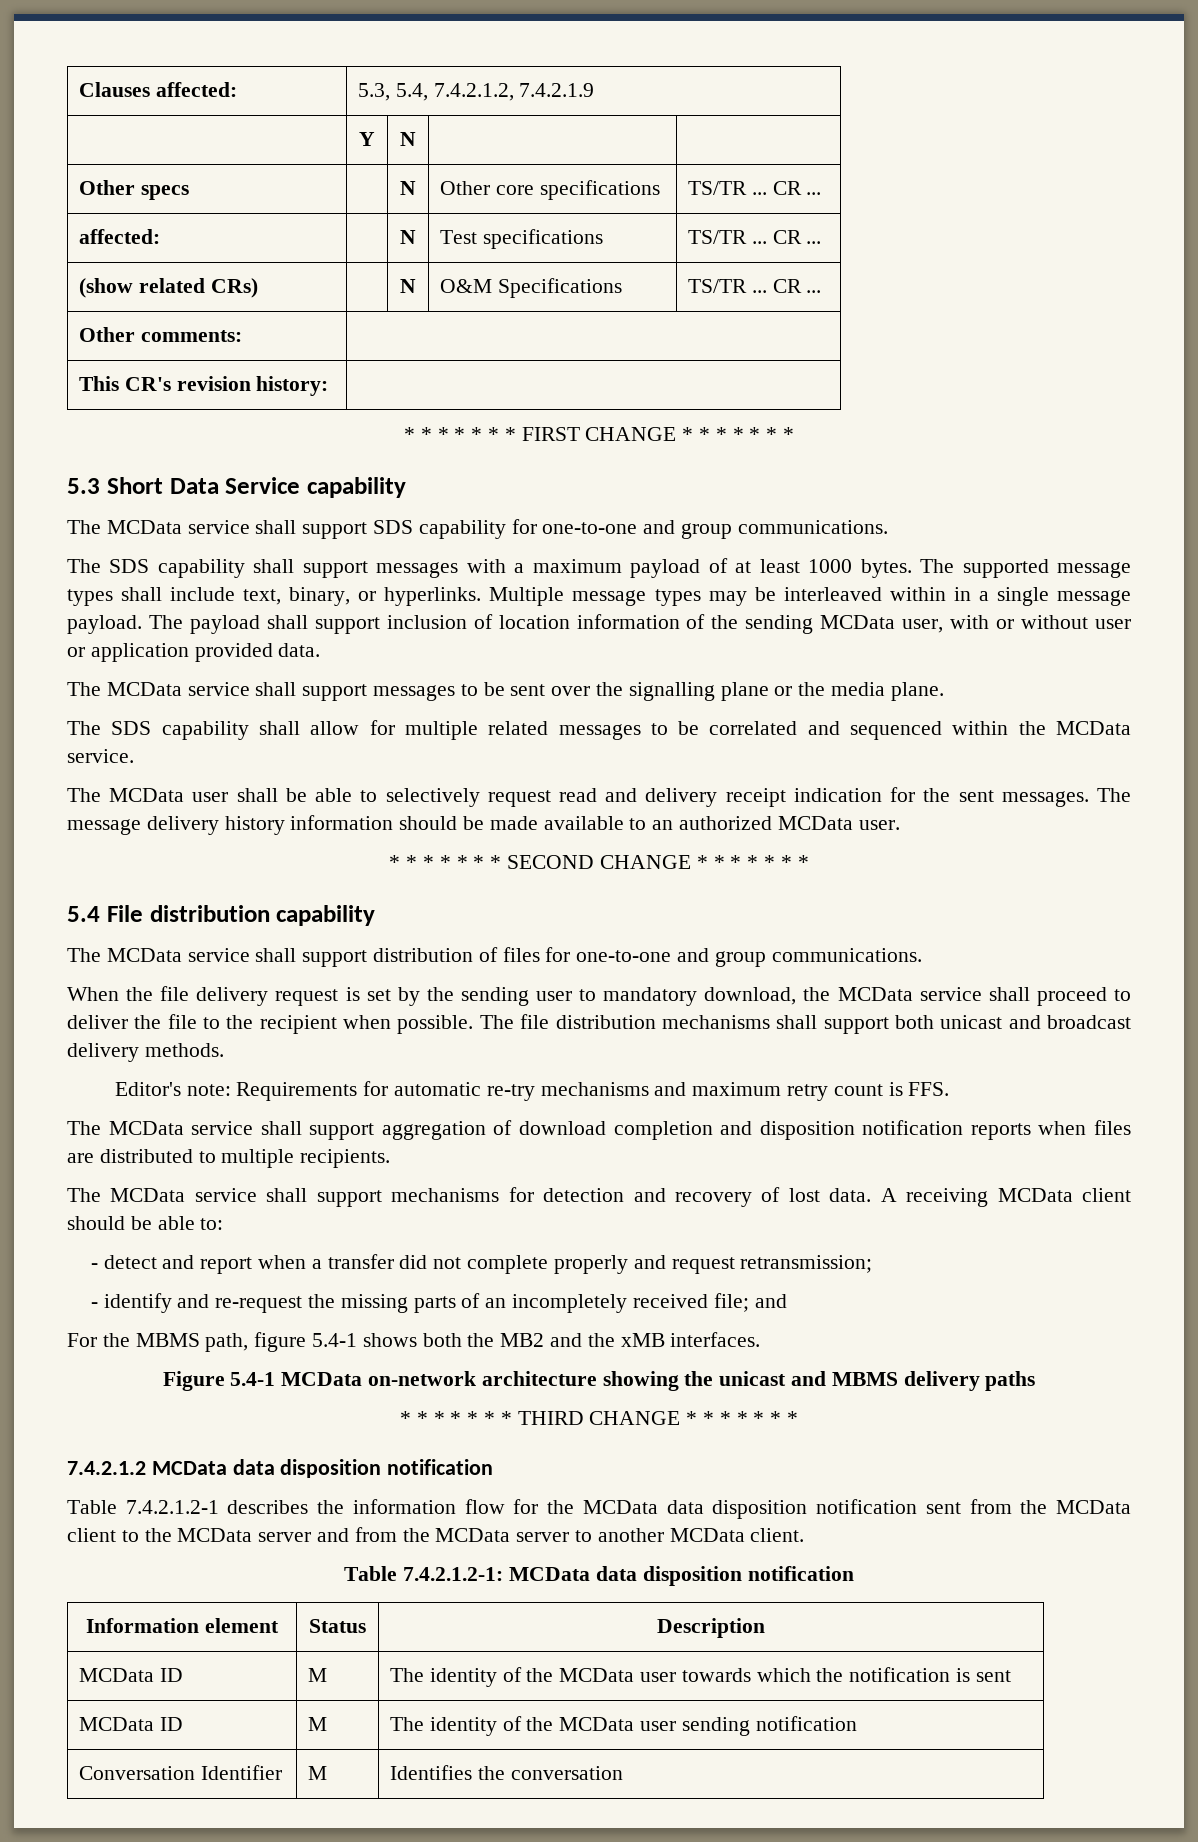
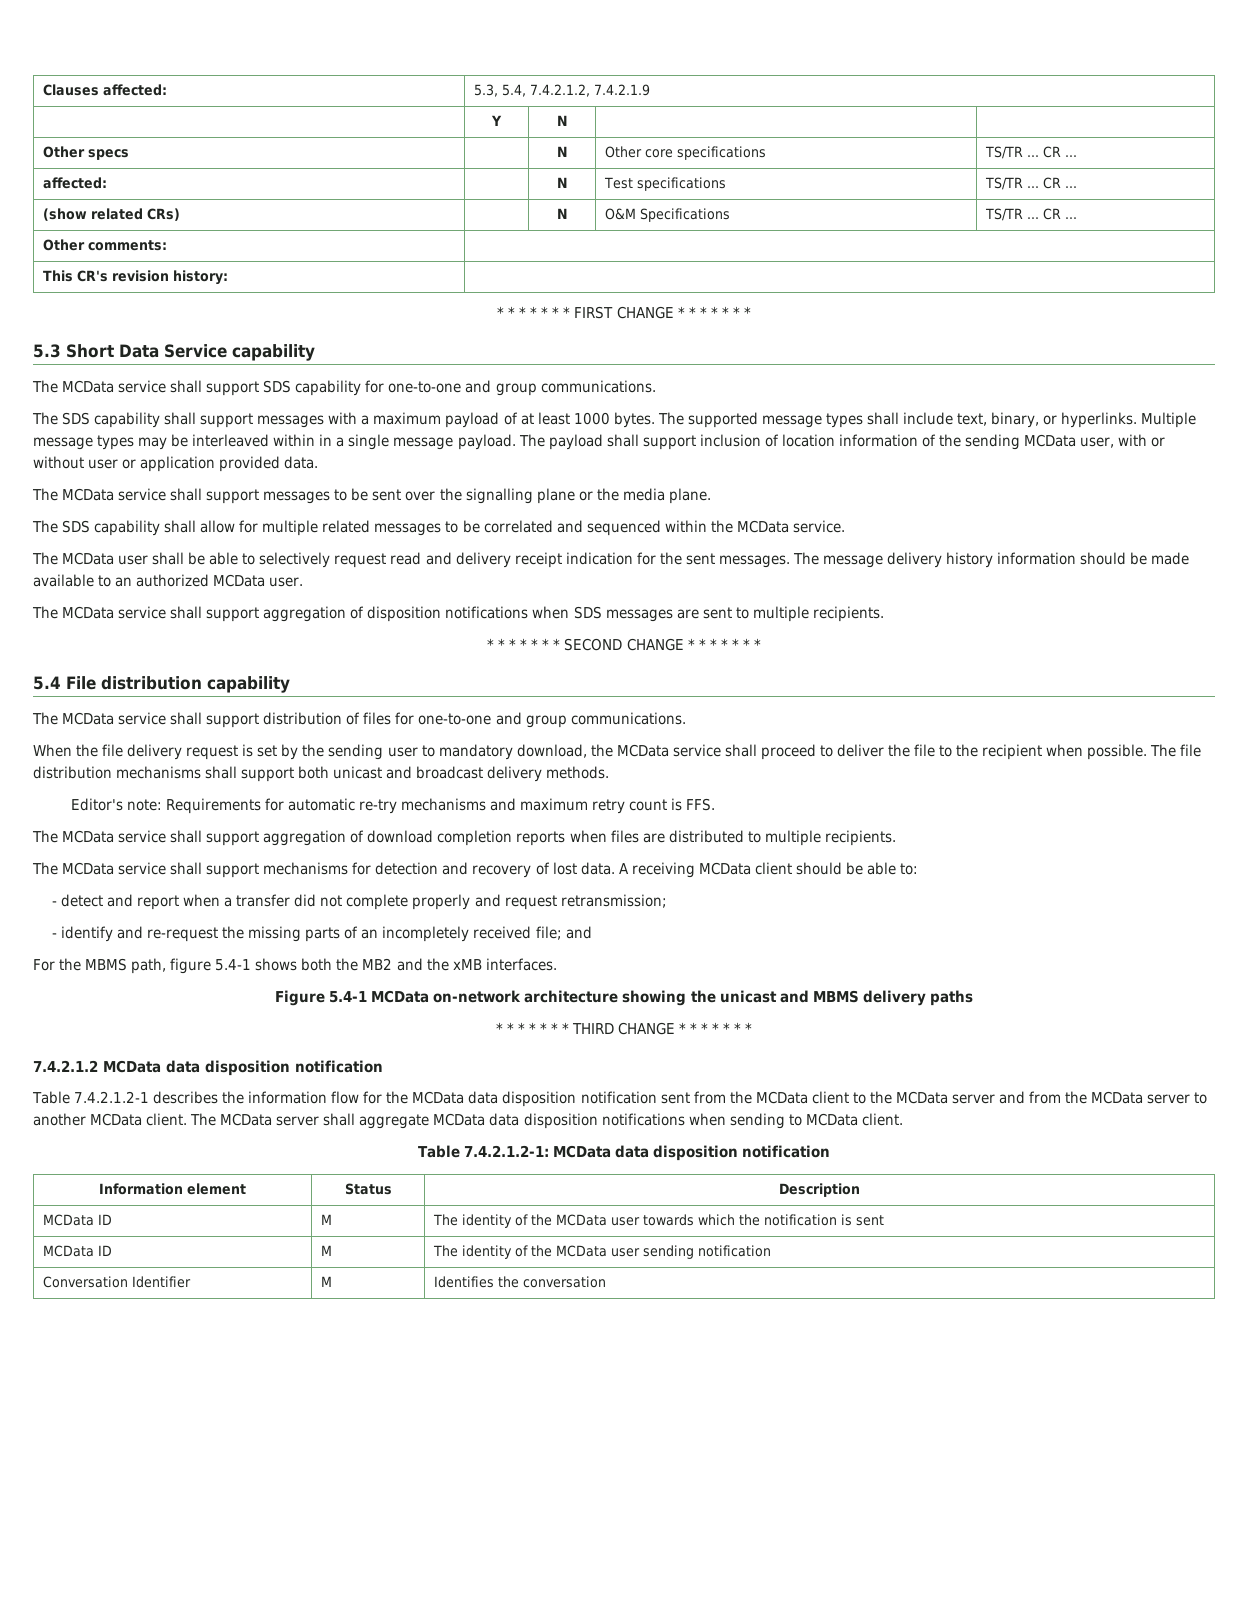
+ The MCData service shall support aggregation of disposition notifications when SDS messages are sent to multiple recipients.
- The MCData service shall support aggregation of download completion and disposition notification reports when files are distributed to multiple recipients.
+ The MCData service shall support aggregation of download completion reports when files are distributed to multiple recipients.
+ The MCData server shall aggregate MCData data disposition notifications when sending to MCData client.

